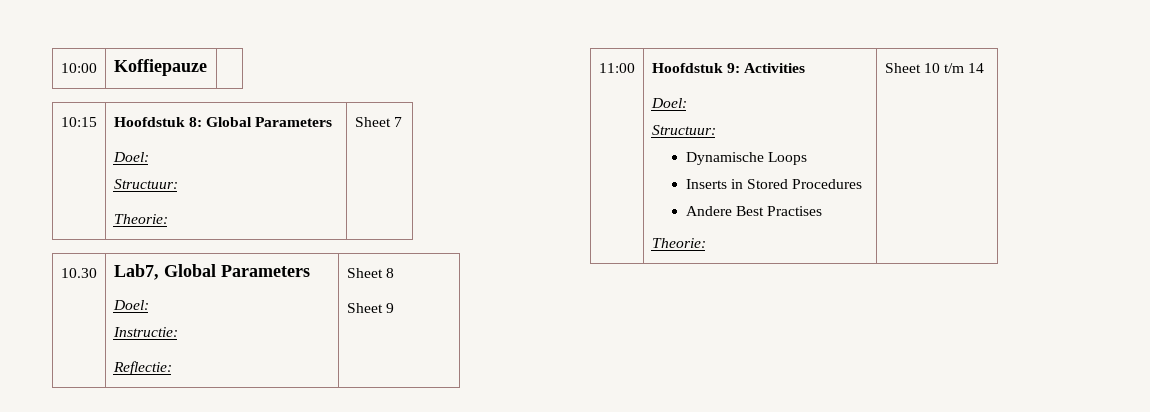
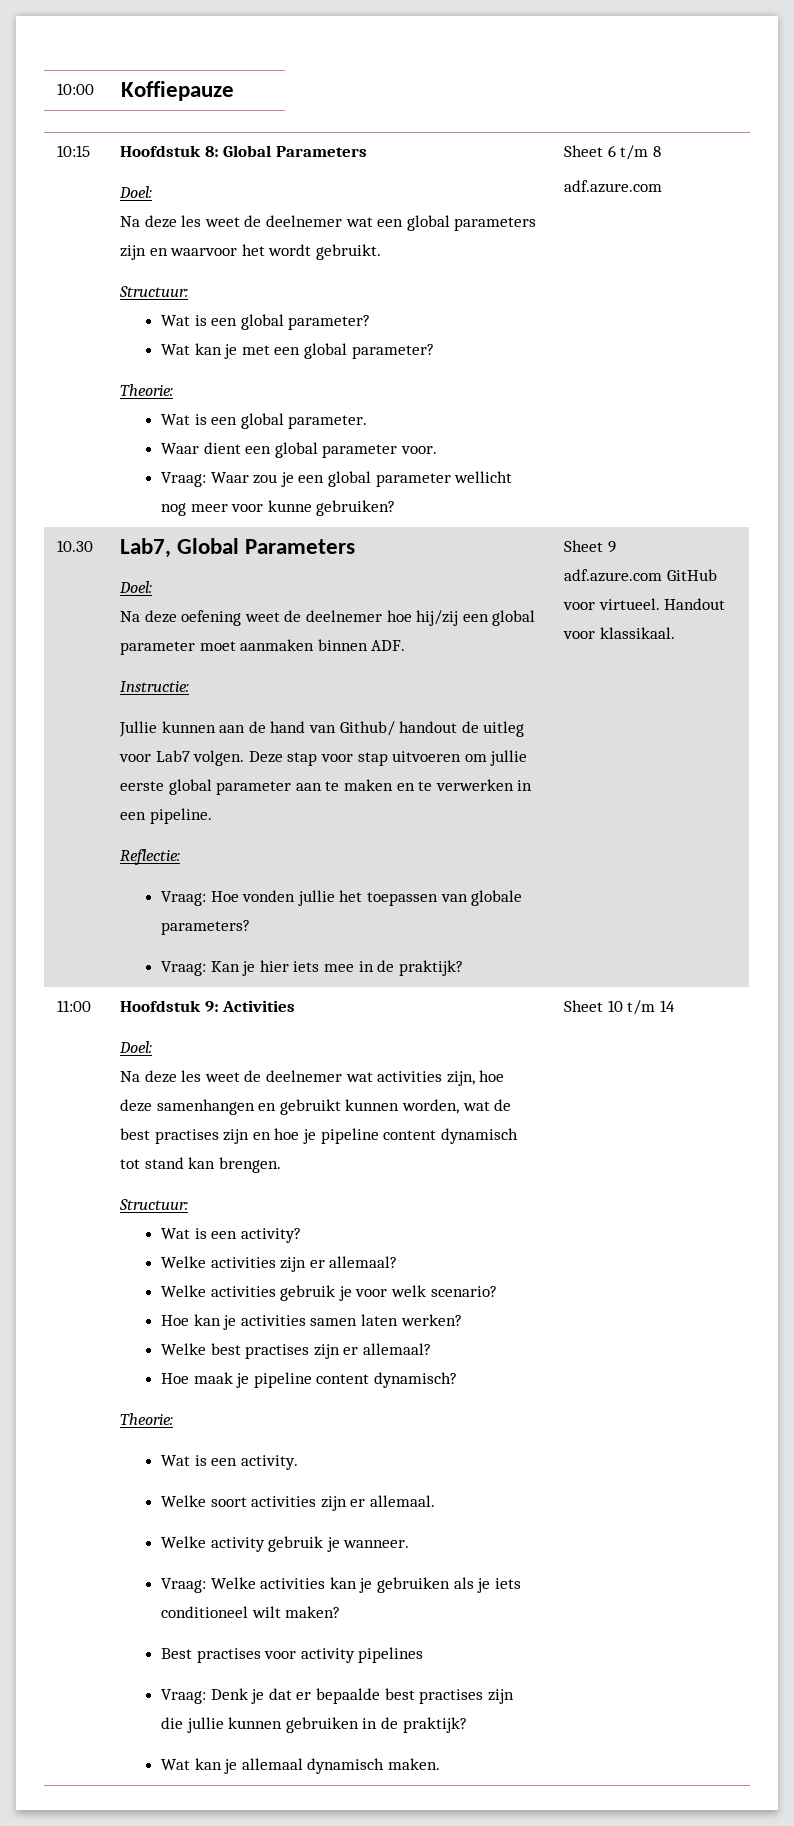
  Hoofdstuk 8: Global Parameters
  Doel:
+ Na deze les weet de deelnemer wat een global parameters zijn en waarvoor het wordt gebruikt.
  Structuur:
- Theorie: | Sheet 7
+ Wat is een global parameter?
+ Wat kan je met een global parameter?
+ Theorie:
+ Wat is een global parameter.
+ Waar dient een global parameter voor.
+ Vraag: Waar zou je een global parameter wellicht nog meer voor kunne gebruiken? | Sheet 6 t/m 8
+ adf.azure.com
+ Na deze oefening weet de deelnemer hoe hij/zij een global parameter moet aanmaken binnen ADF.
  Instructie:
- Reflectie: | Sheet 8
- Sheet 9
+ Jullie kunnen aan de hand van Github/ handout de uitleg voor Lab7 volgen. Deze stap voor stap uitvoeren om jullie eerste global parameter aan te maken en te verwerken in een pipeline.
+ Reflectie:
+ Vraag: Hoe vonden jullie het toepassen van globale parameters?
+ Vraag: Kan je hier iets mee in de praktijk? | Sheet 9
+ adf.azure.com GitHub voor virtueel. Handout voor klassikaal.
  Hoofdstuk 9: Activities
  Doel:
+ Na deze les weet de deelnemer wat activities zijn, hoe deze samenhangen en gebruikt kunnen worden, wat de best practises zijn en hoe je pipeline content dynamisch tot stand kan brengen.
  Structuur:
- Dynamische Loops
- Inserts in Stored Procedures
- Andere Best Practises
+ Wat is een activity?
+ Welke activities zijn er allemaal?
+ Welke activities gebruik je voor welk scenario?
+ Hoe kan je activities samen laten werken?
+ Welke best practises zijn er allemaal?
+ Hoe maak je pipeline content dynamisch?
  Theorie:
+ Wat is een activity.
+ Welke soort activities zijn er allemaal.
+ Welke activity gebruik je wanneer.
+ Vraag: Welke activities kan je gebruiken als je iets conditioneel wilt maken?
+ Best practises voor activity pipelines
+ Vraag: Denk je dat er bepaalde best practises zijn die jullie kunnen gebruiken in de praktijk?
+ Wat kan je allemaal dynamisch maken.

